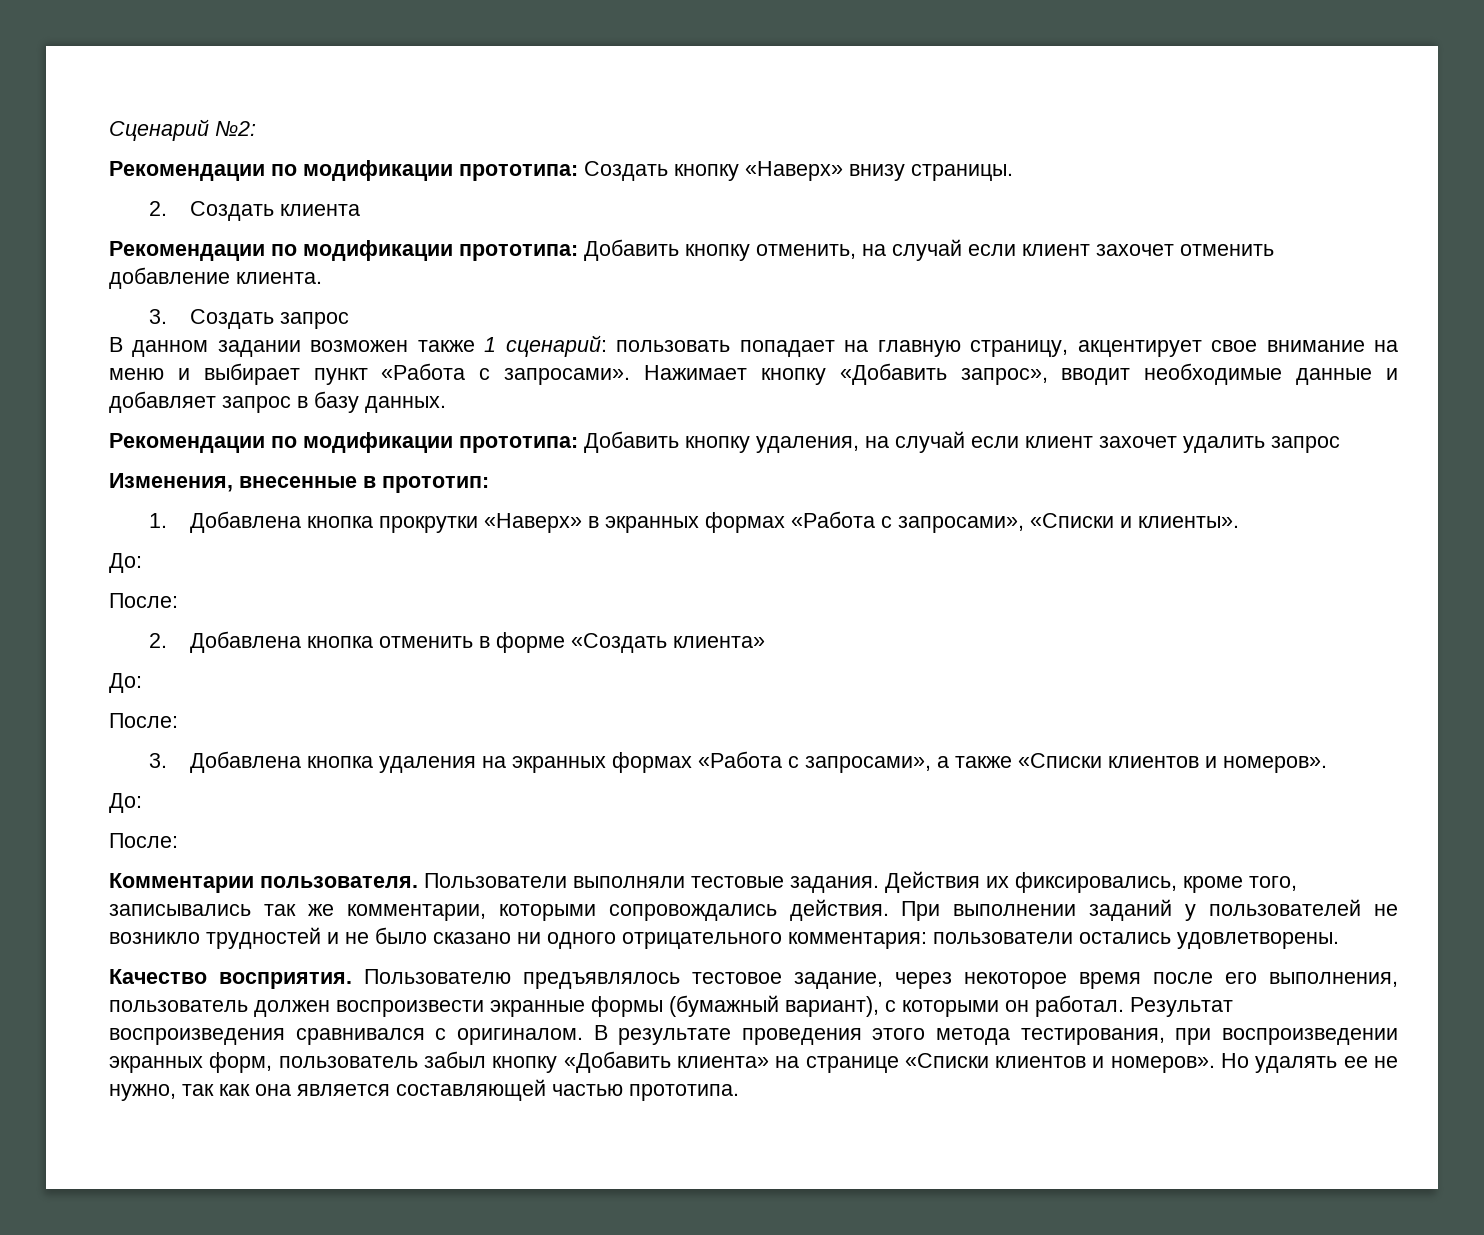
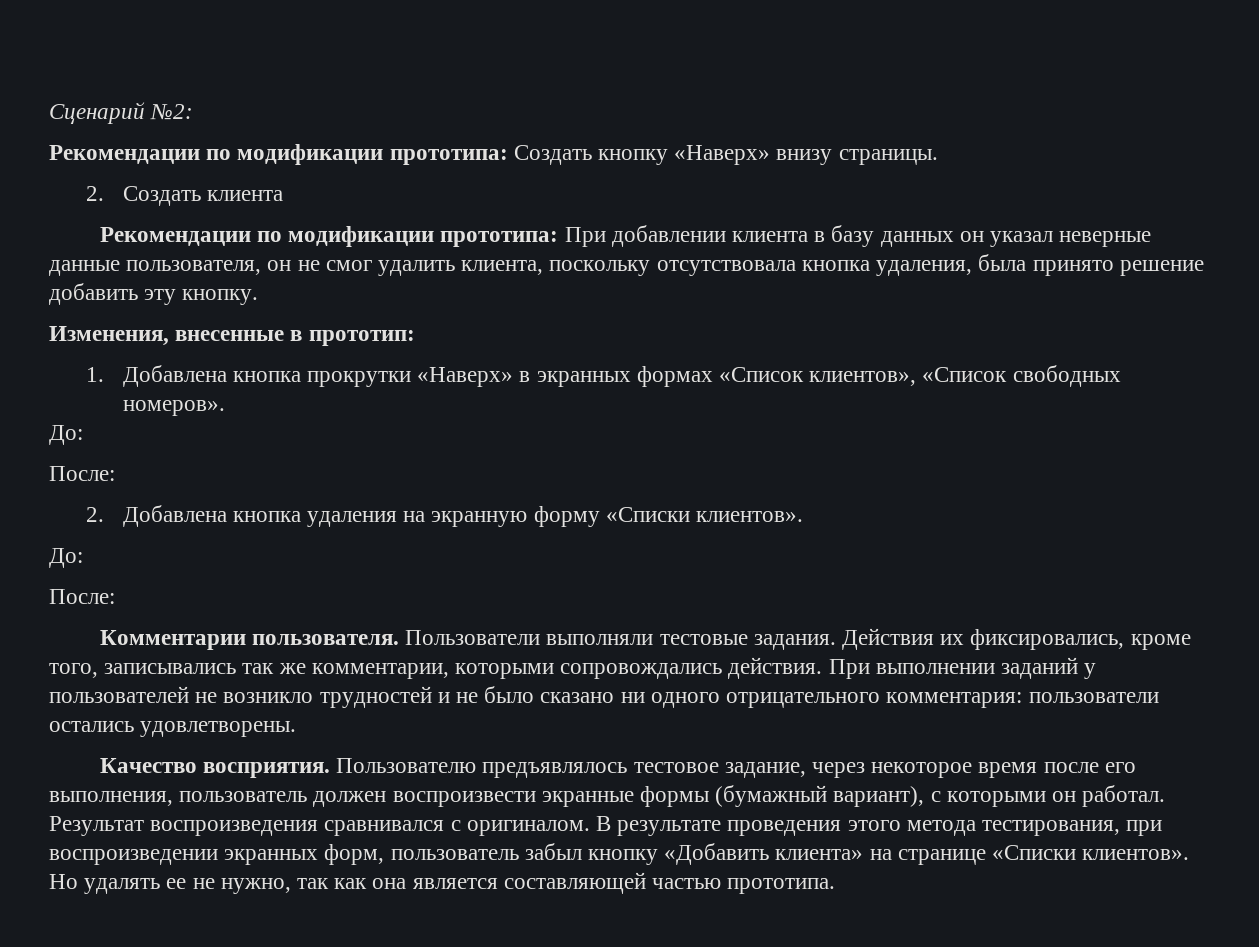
- Рекомендации по модификации прототипа: Добавить кнопку отменить, на случай если клиент захочет отменить добавление клиента.
- 3. Создать запрос
- В данном задании возможен также 1 сценарий: пользовать попадает на главную страницу, акцентирует свое внимание на меню и выбирает пункт «Работа с запросами». Нажимает кнопку «Добавить запрос», вводит необходимые данные и добавляет запрос в базу данных.
- Рекомендации по модификации прототипа: Добавить кнопку удаления, на случай если клиент захочет удалить запрос
+ Рекомендации по модификации прототипа: При добавлении клиента в базу данных он указал неверные данные пользователя, он не смог удалить клиента, поскольку отсутствовала кнопка удаления, была принято решение добавить эту кнопку.
- 1. Добавлена кнопка прокрутки «Наверх» в экранных формах «Работа с запросами», «Списки и клиенты».
+ 1. Добавлена кнопка прокрутки «Наверх» в экранных формах «Список клиентов», «Список свободных номеров».
  До:
  После:
- 2. Добавлена кнопка отменить в форме «Создать клиента»
- До:
- После:
- 3. Добавлена кнопка удаления на экранных формах «Работа с запросами», а также «Списки клиентов и номеров».
+ 2. Добавлена кнопка удаления на экранную форму «Списки клиентов».
- В результате проведения этого метода тестирования, при воспроизведении экранных форм, пользователь забыл кнопку «Добавить клиента» на странице «Списки клиентов и номеров».
+ В результате проведения этого метода тестирования, при воспроизведении экранных форм, пользователь забыл кнопку «Добавить клиента» на странице «Списки клиентов».

